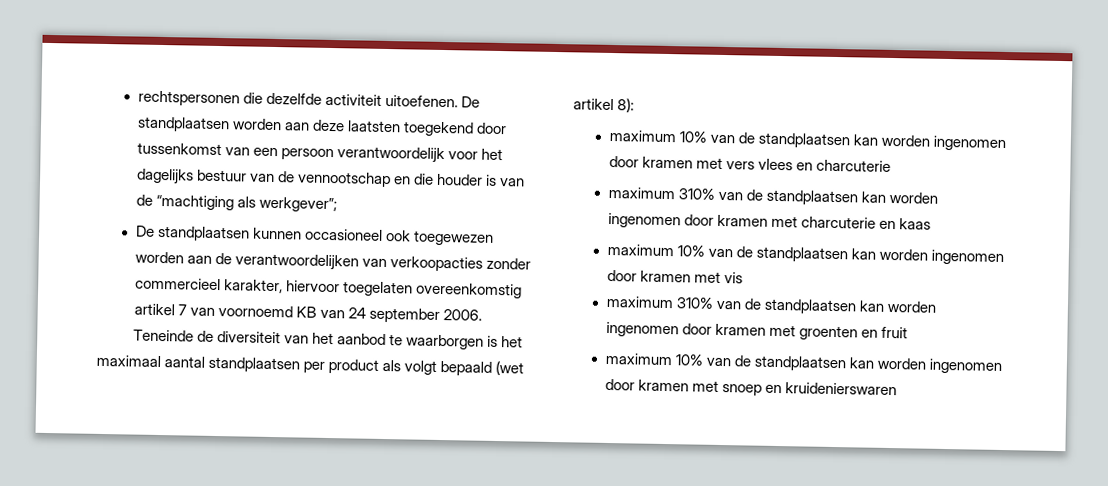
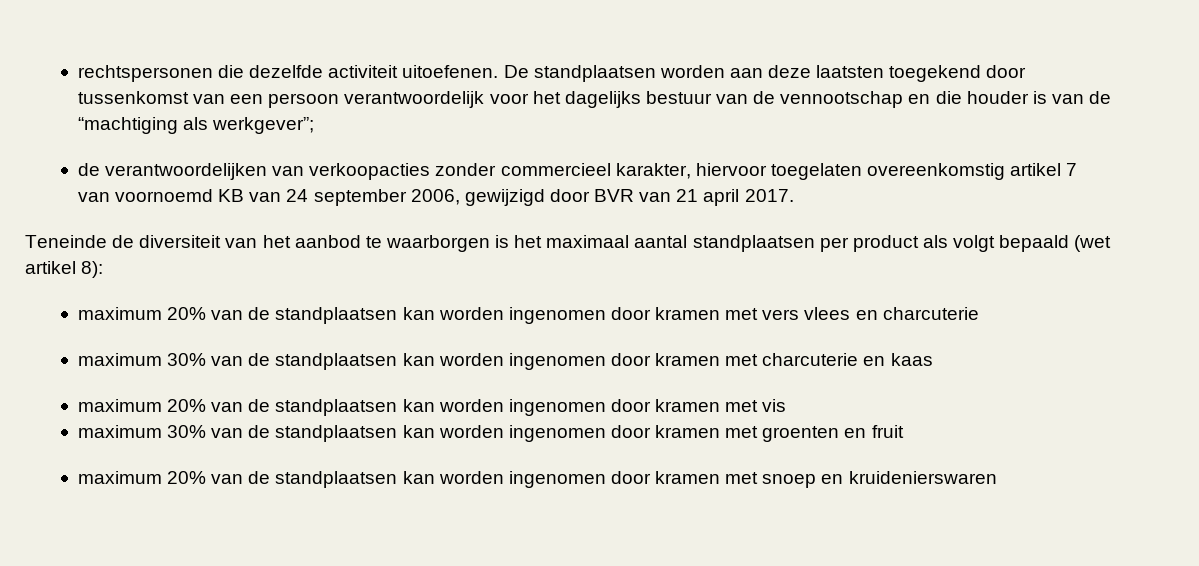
- De standplaatsen kunnen occasioneel ook toegewezen worden aan de verantwoordelijken van verkoopacties zonder commercieel karakter, hiervoor toegelaten overeenkomstig artikel 7 van voornoemd KB van 24 september 2006.
+ de verantwoordelijken van verkoopacties zonder commercieel karakter, hiervoor toegelaten overeenkomstig artikel 7 van voornoemd KB van 24 september 2006, gewijzigd door BVR van 21 april 2017.
- maximum 10% van de standplaatsen kan worden ingenomen door kramen met vers vlees en charcuterie
+ maximum 20% van de standplaatsen kan worden ingenomen door kramen met vers vlees en charcuterie
- maximum 310% van de standplaatsen kan worden ingenomen door kramen met charcuterie en kaas
+ maximum 30% van de standplaatsen kan worden ingenomen door kramen met charcuterie en kaas
- maximum 10% van de standplaatsen kan worden ingenomen door kramen met vis
+ maximum 20% van de standplaatsen kan worden ingenomen door kramen met vis
- maximum 310% van de standplaatsen kan worden ingenomen door kramen met groenten en fruit
+ maximum 30% van de standplaatsen kan worden ingenomen door kramen met groenten en fruit
- maximum 10% van de standplaatsen kan worden ingenomen door kramen met snoep en kruidenierswaren
+ maximum 20% van de standplaatsen kan worden ingenomen door kramen met snoep en kruidenierswaren

